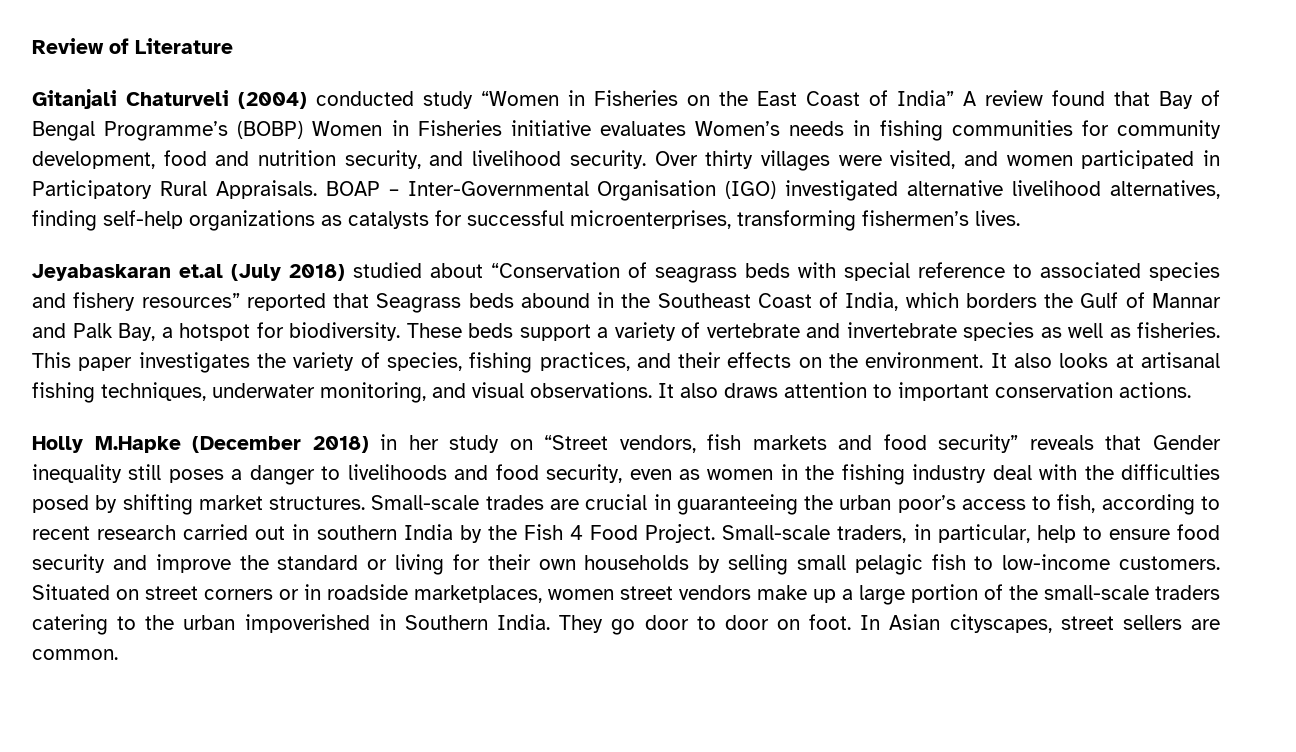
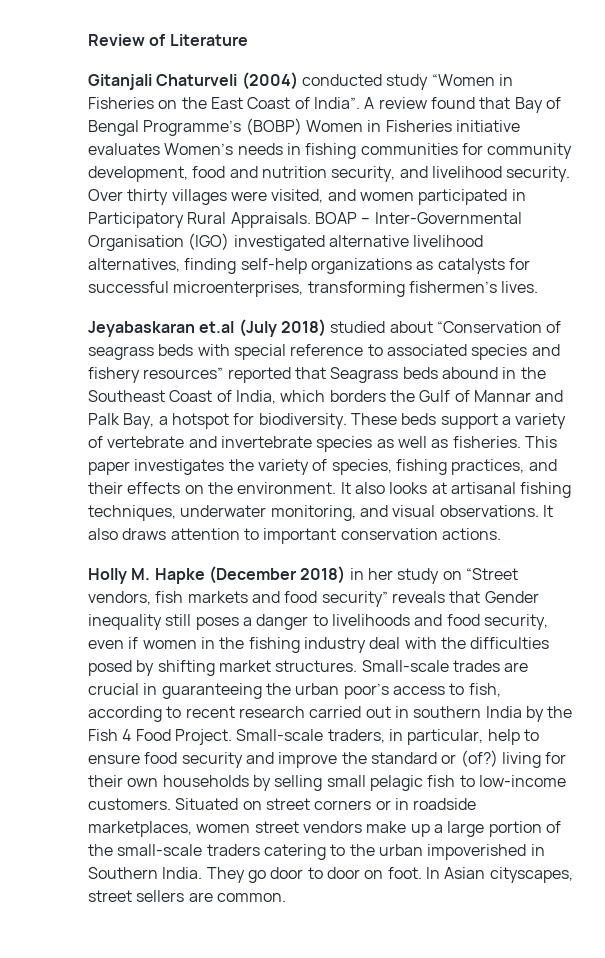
- Gitanjali Chaturveli (2004) conducted study “Women in Fisheries on the East Coast of India” A review found that Bay of Bengal Programme’s (BOBP) Women in Fisheries initiative evaluates Women’s needs in fishing communities for community development, food and nutrition security, and livelihood security.
+ Gitanjali Chaturveli (2004) conducted study “Women in Fisheries on the East Coast of India”. A review found that Bay of Bengal Programme’s (BOBP) Women in Fisheries initiative evaluates Women’s needs in fishing communities for community development, food and nutrition security, and livelihood security.
- Holly M.Hapke (December 2018) in her study on “Street vendors, fish markets and food security” reveals that Gender inequality still poses a danger to livelihoods and food security, even as women in the fishing industry deal with the difficulties posed by shifting market structures.
+ Holly M. Hapke (December 2018) in her study on “Street vendors, fish markets and food security” reveals that Gender inequality still poses a danger to livelihoods and food security, even if women in the fishing industry deal with the difficulties posed by shifting market structures.
- Small-scale traders, in particular, help to ensure food security and improve the standard or living for their own households by selling small pelagic fish to low-income customers.
+ Small-scale traders, in particular, help to ensure food security and improve the standard or (of?) living for their own households by selling small pelagic fish to low-income customers.

